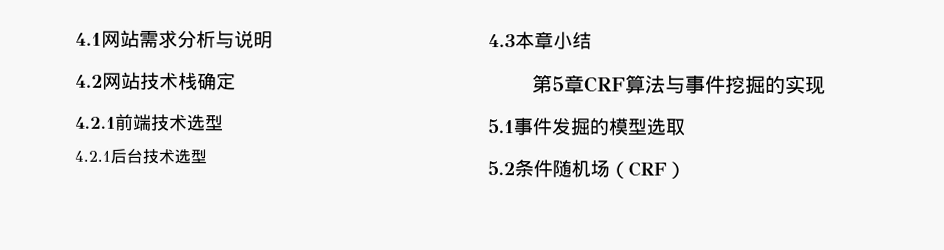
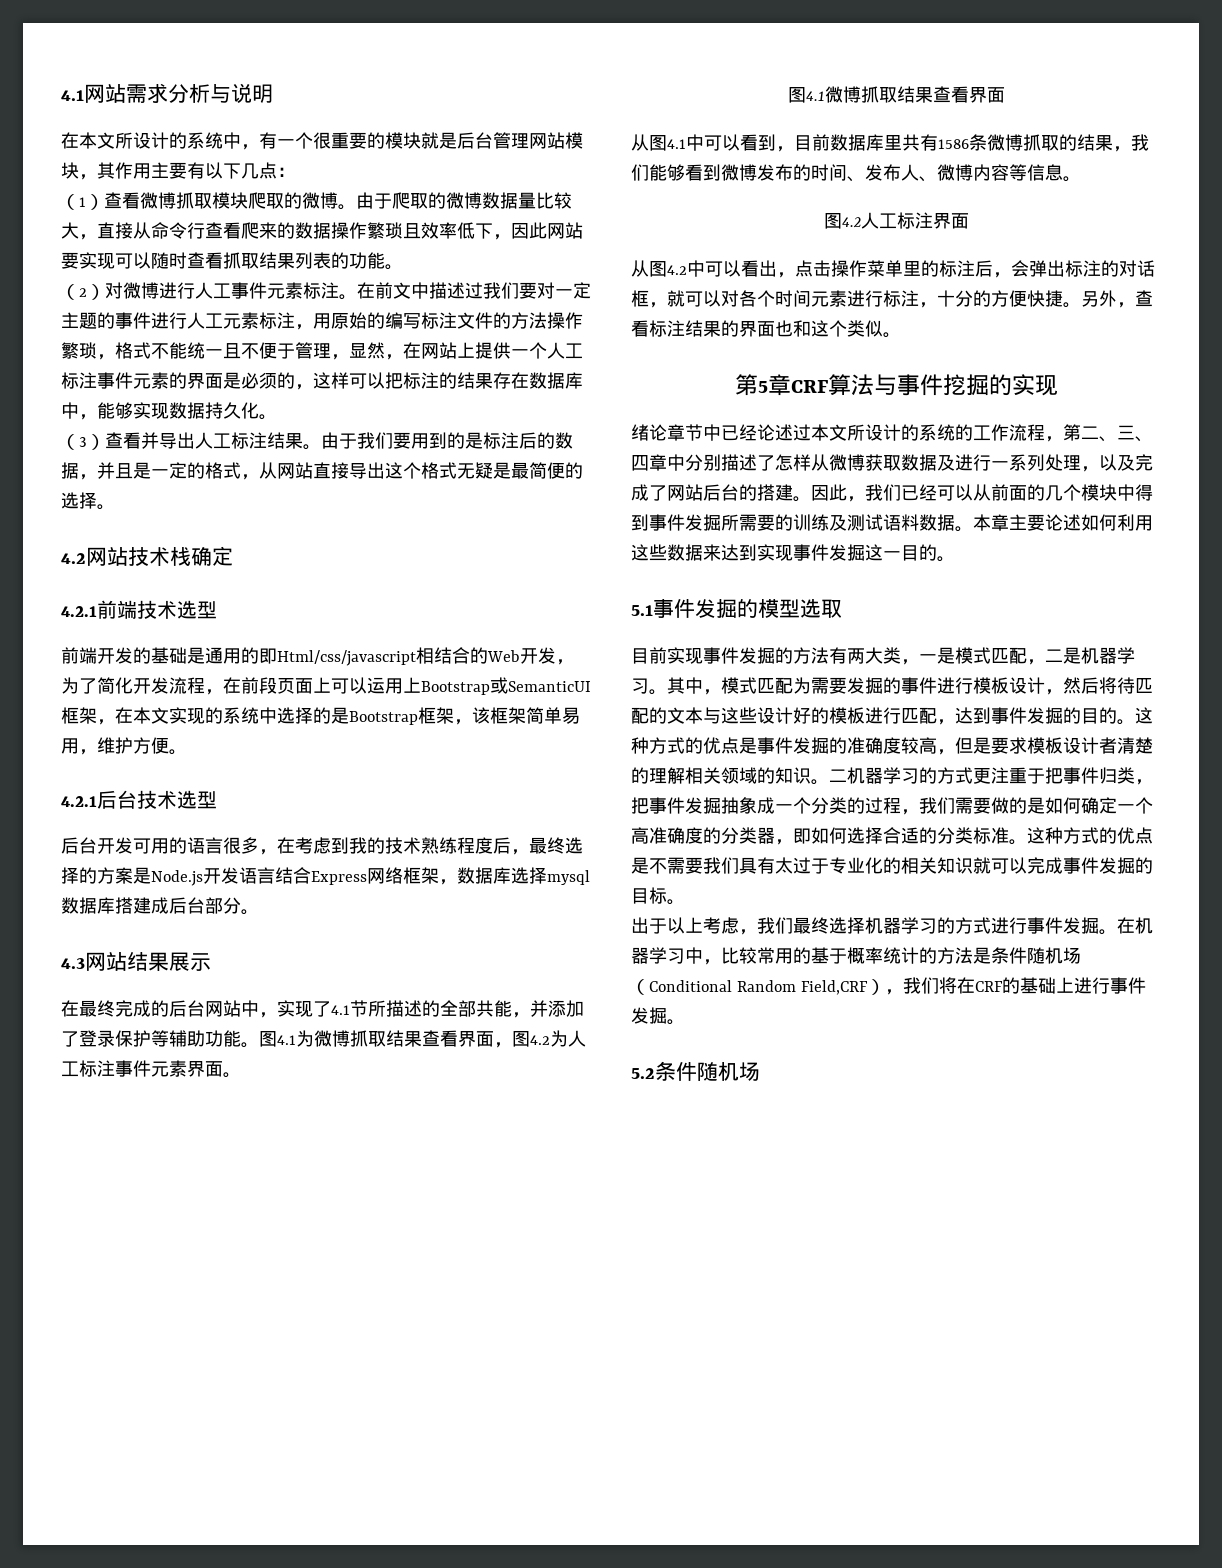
+ 在本文所设计的系统中，有一个很重要的模块就是后台管理网站模块，其作用主要有以下几点：
+ （1）查看微博抓取模块爬取的微博。由于爬取的微博数据量比较大，直接从命令行查看爬来的数据操作繁琐且效率低下，因此网站要实现可以随时查看抓取结果列表的功能。
+ （2）对微博进行人工事件元素标注。在前文中描述过我们要对一定主题的事件进行人工元素标注，用原始的编写标注文件的方法操作繁琐，格式不能统一且不便于管理，显然，在网站上提供一个人工标注事件元素的界面是必须的，这样可以把标注的结果存在数据库中，能够实现数据持久化。
+ （3）查看并导出人工标注结果。由于我们要用到的是标注后的数据，并且是一定的格式，从网站直接导出这个格式无疑是最简便的选择。
+ 前端开发的基础是通用的即Html/css/javascript相结合的Web开发，为了简化开发流程，在前段页面上可以运用上Bootstrap或SemanticUI框架，在本文实现的系统中选择的是Bootstrap框架，该框架简单易用，维护方便。
  4.2.1后台技术选型
+ 后台开发可用的语言很多，在考虑到我的技术熟练程度后，最终选择的方案是Node.js开发语言结合Express网络框架，数据库选择mysql数据库搭建成后台部分。
- 4.3本章小结
+ 4.3网站结果展示
+ 在最终完成的后台网站中，实现了4.1节所描述的全部共能，并添加了登录保护等辅助功能。图4.1为微博抓取结果查看界面，图4.2为人工标注事件元素界面。
+ 图4.1微博抓取结果查看界面
+ 从图4.1中可以看到，目前数据库里共有1586条微博抓取的结果，我们能够看到微博发布的时间、发布人、微博内容等信息。
+ 图4.2人工标注界面
+ 从图4.2中可以看出，点击操作菜单里的标注后，会弹出标注的对话框，就可以对各个时间元素进行标注，十分的方便快捷。另外，查看标注结果的界面也和这个类似。
+ 绪论章节中已经论述过本文所设计的系统的工作流程，第二、三、四章中分别描述了怎样从微博获取数据及进行一系列处理，以及完成了网站后台的搭建。因此，我们已经可以从前面的几个模块中得到事件发掘所需要的训练及测试语料数据。本章主要论述如何利用这些数据来达到实现事件发掘这一目的。
+ 目前实现事件发掘的方法有两大类，一是模式匹配，二是机器学习。其中，模式匹配为需要发掘的事件进行模板设计，然后将待匹配的文本与这些设计好的模板进行匹配，达到事件发掘的目的。这种方式的优点是事件发掘的准确度较高，但是要求模板设计者清楚的理解相关领域的知识。二机器学习的方式更注重于把事件归类，把事件发掘抽象成一个分类的过程，我们需要做的是如何确定一个高准确度的分类器，即如何选择合适的分类标准。这种方式的优点是不需要我们具有太过于专业化的相关知识就可以完成事件发掘的目标。
+ 出于以上考虑，我们最终选择机器学习的方式进行事件发掘。在机器学习中，比较常用的基于概率统计的方法是条件随机场（Conditional Random Field,CRF），我们将在CRF的基础上进行事件发掘。
- 5.2条件随机场（CRF）
+ 5.2条件随机场

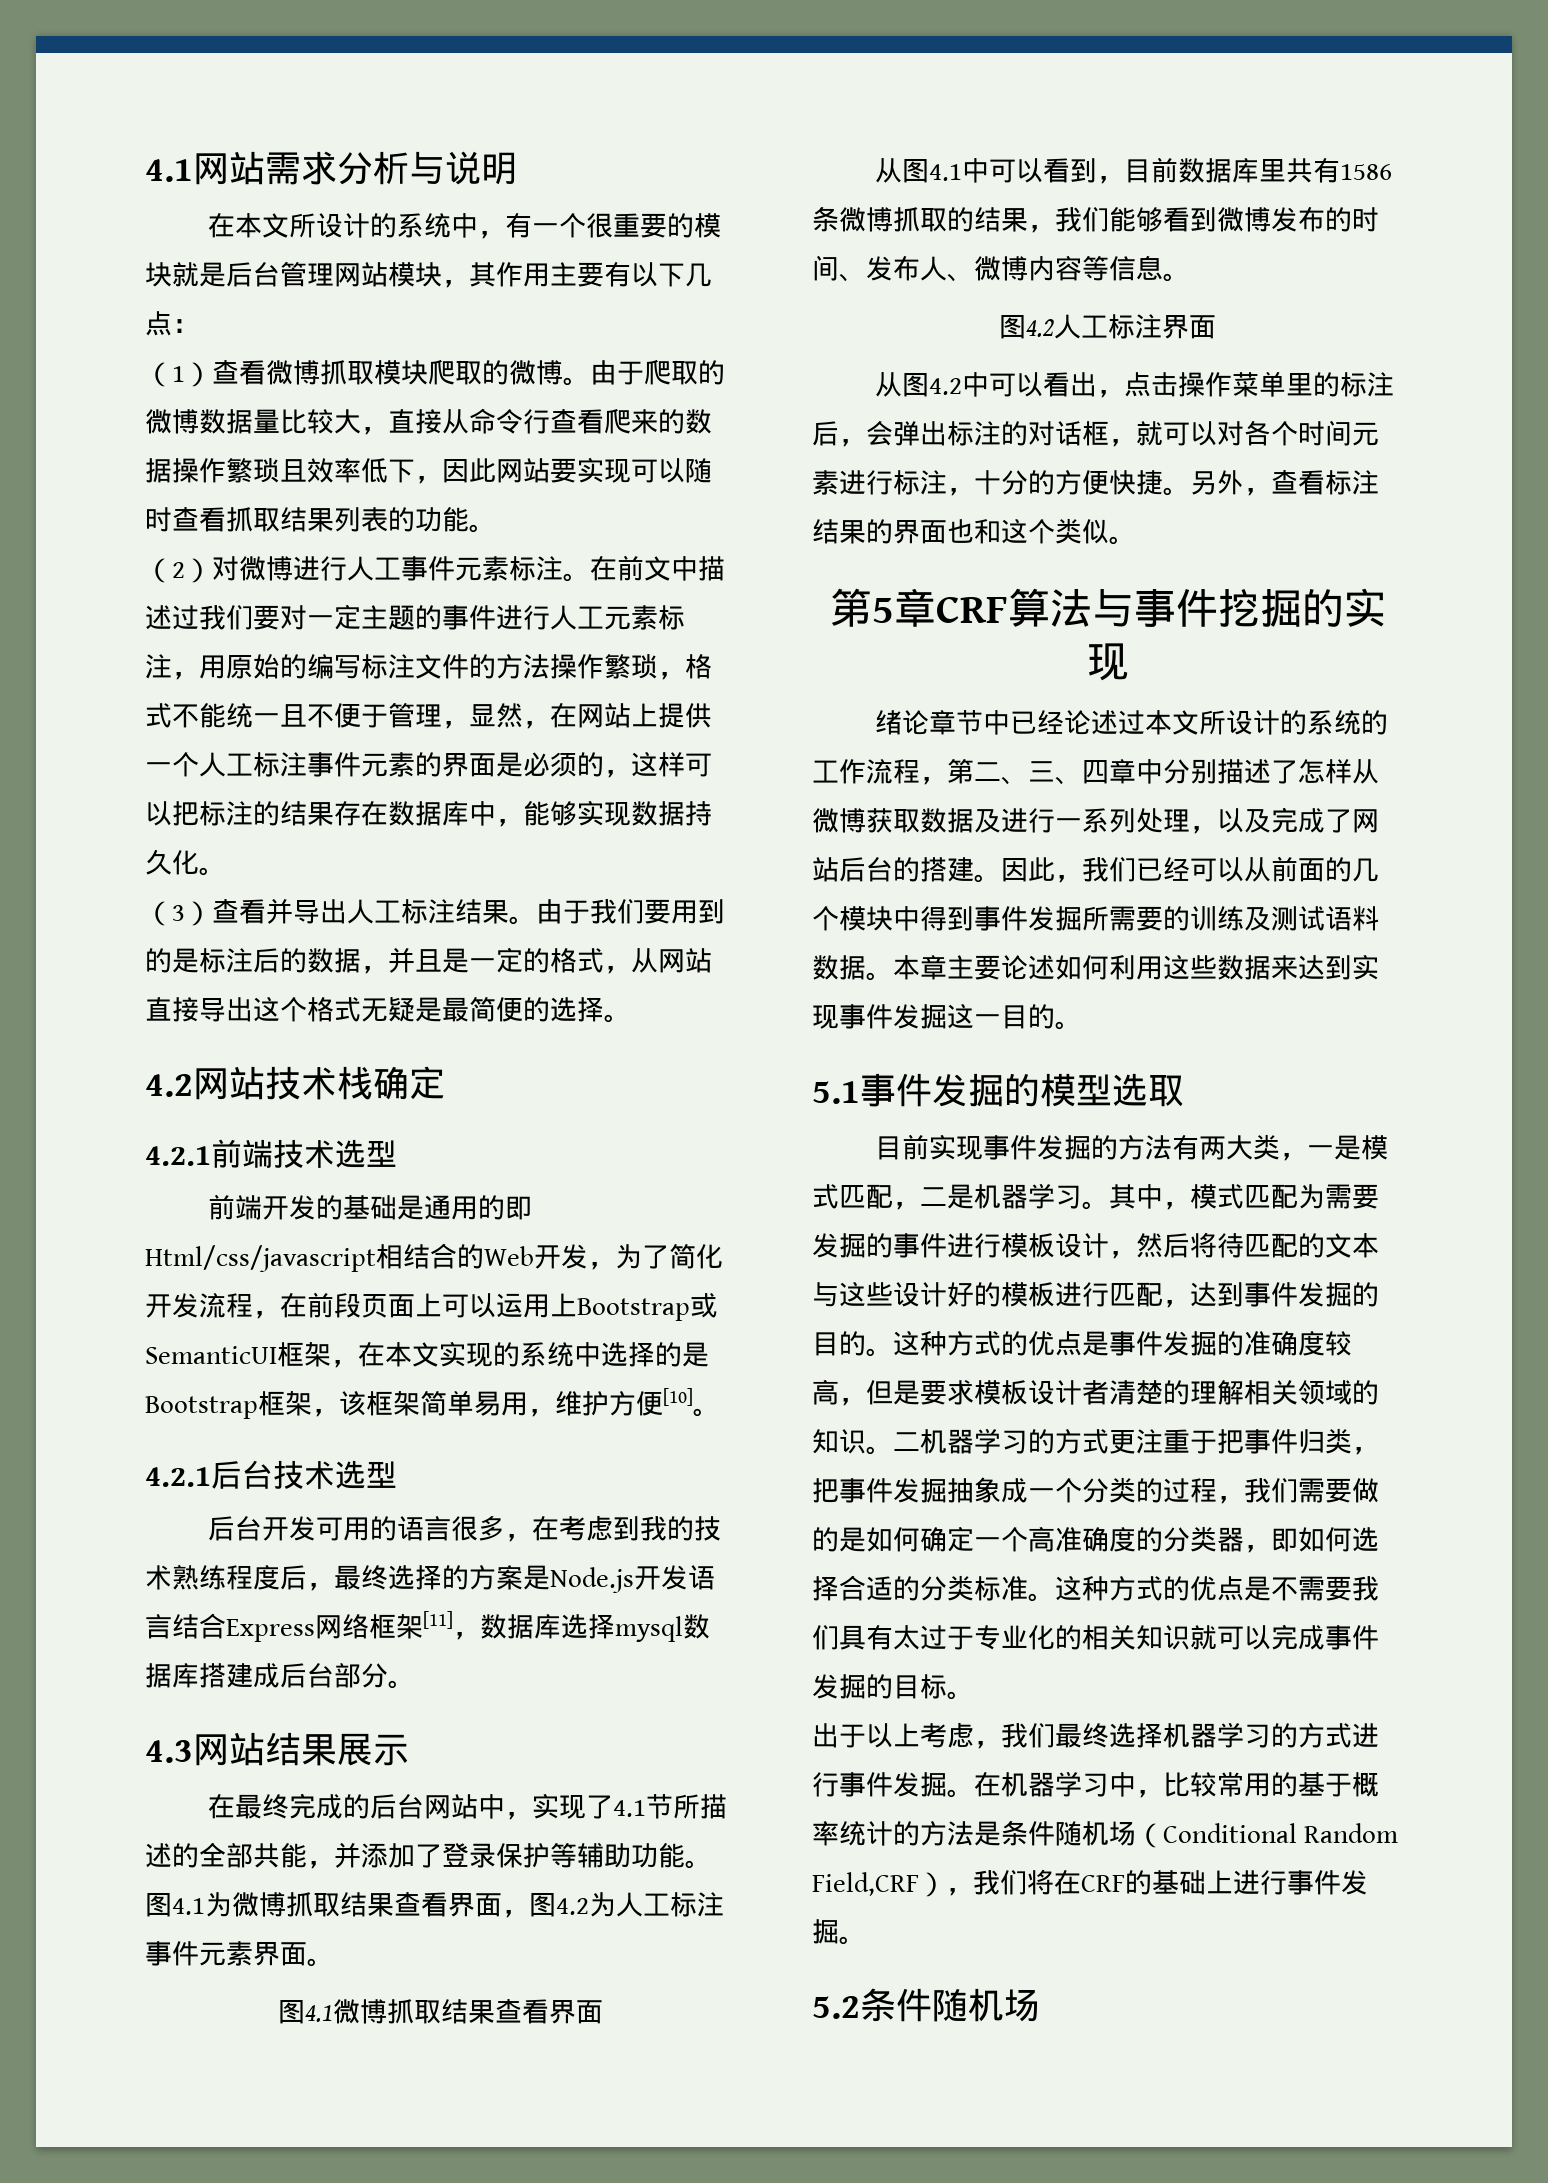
- 前端开发的基础是通用的即Html/css/javascript相结合的Web开发，为了简化开发流程，在前段页面上可以运用上Bootstrap或SemanticUI框架，在本文实现的系统中选择的是Bootstrap框架，该框架简单易用，维护方便。
+ 前端开发的基础是通用的即Html/css/javascript相结合的Web开发，为了简化开发流程，在前段页面上可以运用上Bootstrap或SemanticUI框架，在本文实现的系统中选择的是Bootstrap框架，该框架简单易用，维护方便[10]。
- 后台开发可用的语言很多，在考虑到我的技术熟练程度后，最终选择的方案是Node.js开发语言结合Express网络框架，数据库选择mysql数据库搭建成后台部分。
+ 后台开发可用的语言很多，在考虑到我的技术熟练程度后，最终选择的方案是Node.js开发语言结合Express网络框架[11]，数据库选择mysql数据库搭建成后台部分。

